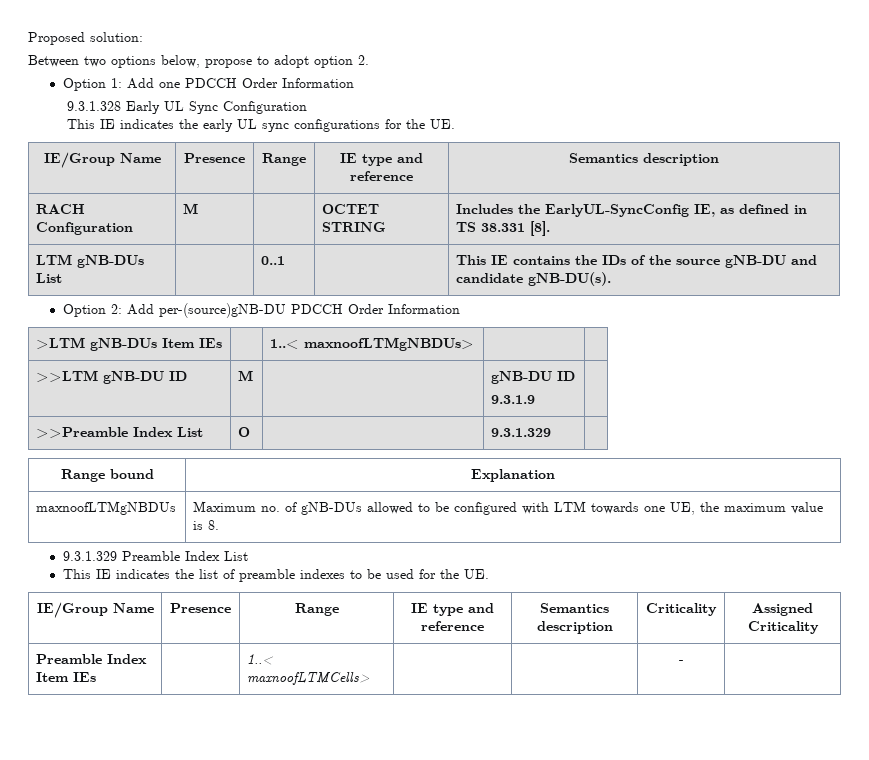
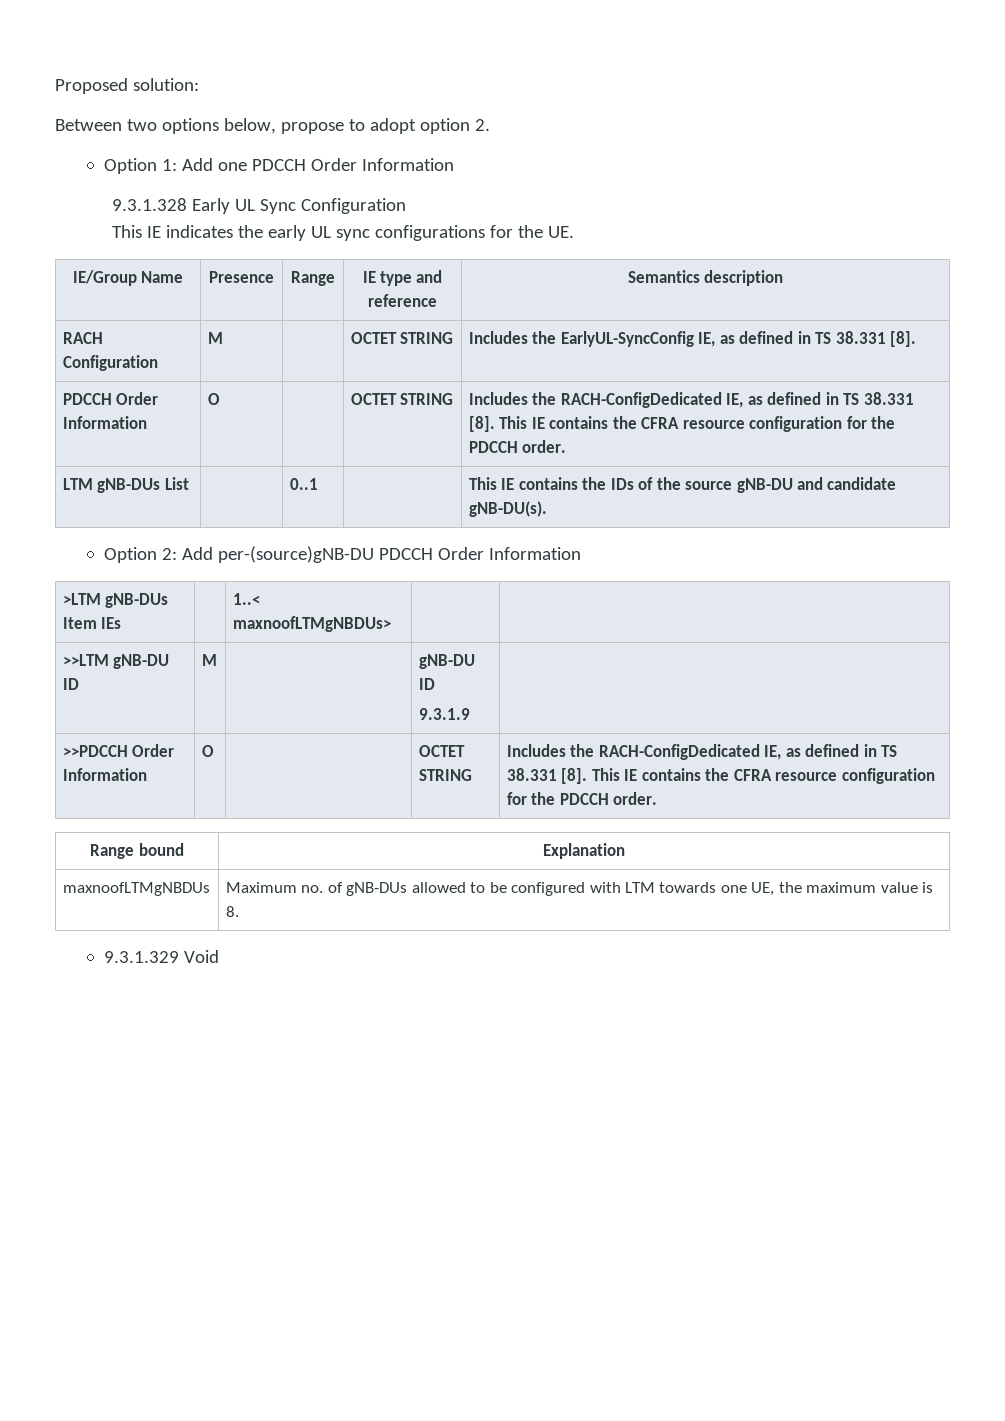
+ PDCCH Order Information | O | | OCTET STRING | Includes the RACH-ConfigDedicated IE, as defined in TS 38.331 [8]. This IE contains the CFRA resource configuration for the PDCCH order.
- >>Preamble Index List | O | | 9.3.1.329 |
+ >>PDCCH Order Information | O | | OCTET STRING | Includes the RACH-ConfigDedicated IE, as defined in TS 38.331 [8]. This IE contains the CFRA resource configuration for the PDCCH order.
- 9.3.1.329 Preamble Index List
- This IE indicates the list of preamble indexes to be used for the UE.
- IE/Group Name | Presence | Range | IE type and reference | Semantics description | Criticality | Assigned Criticality
- Preamble Index Item IEs | | 1..< maxnoofLTMCells> | | | - |
+ 9.3.1.329 Void

